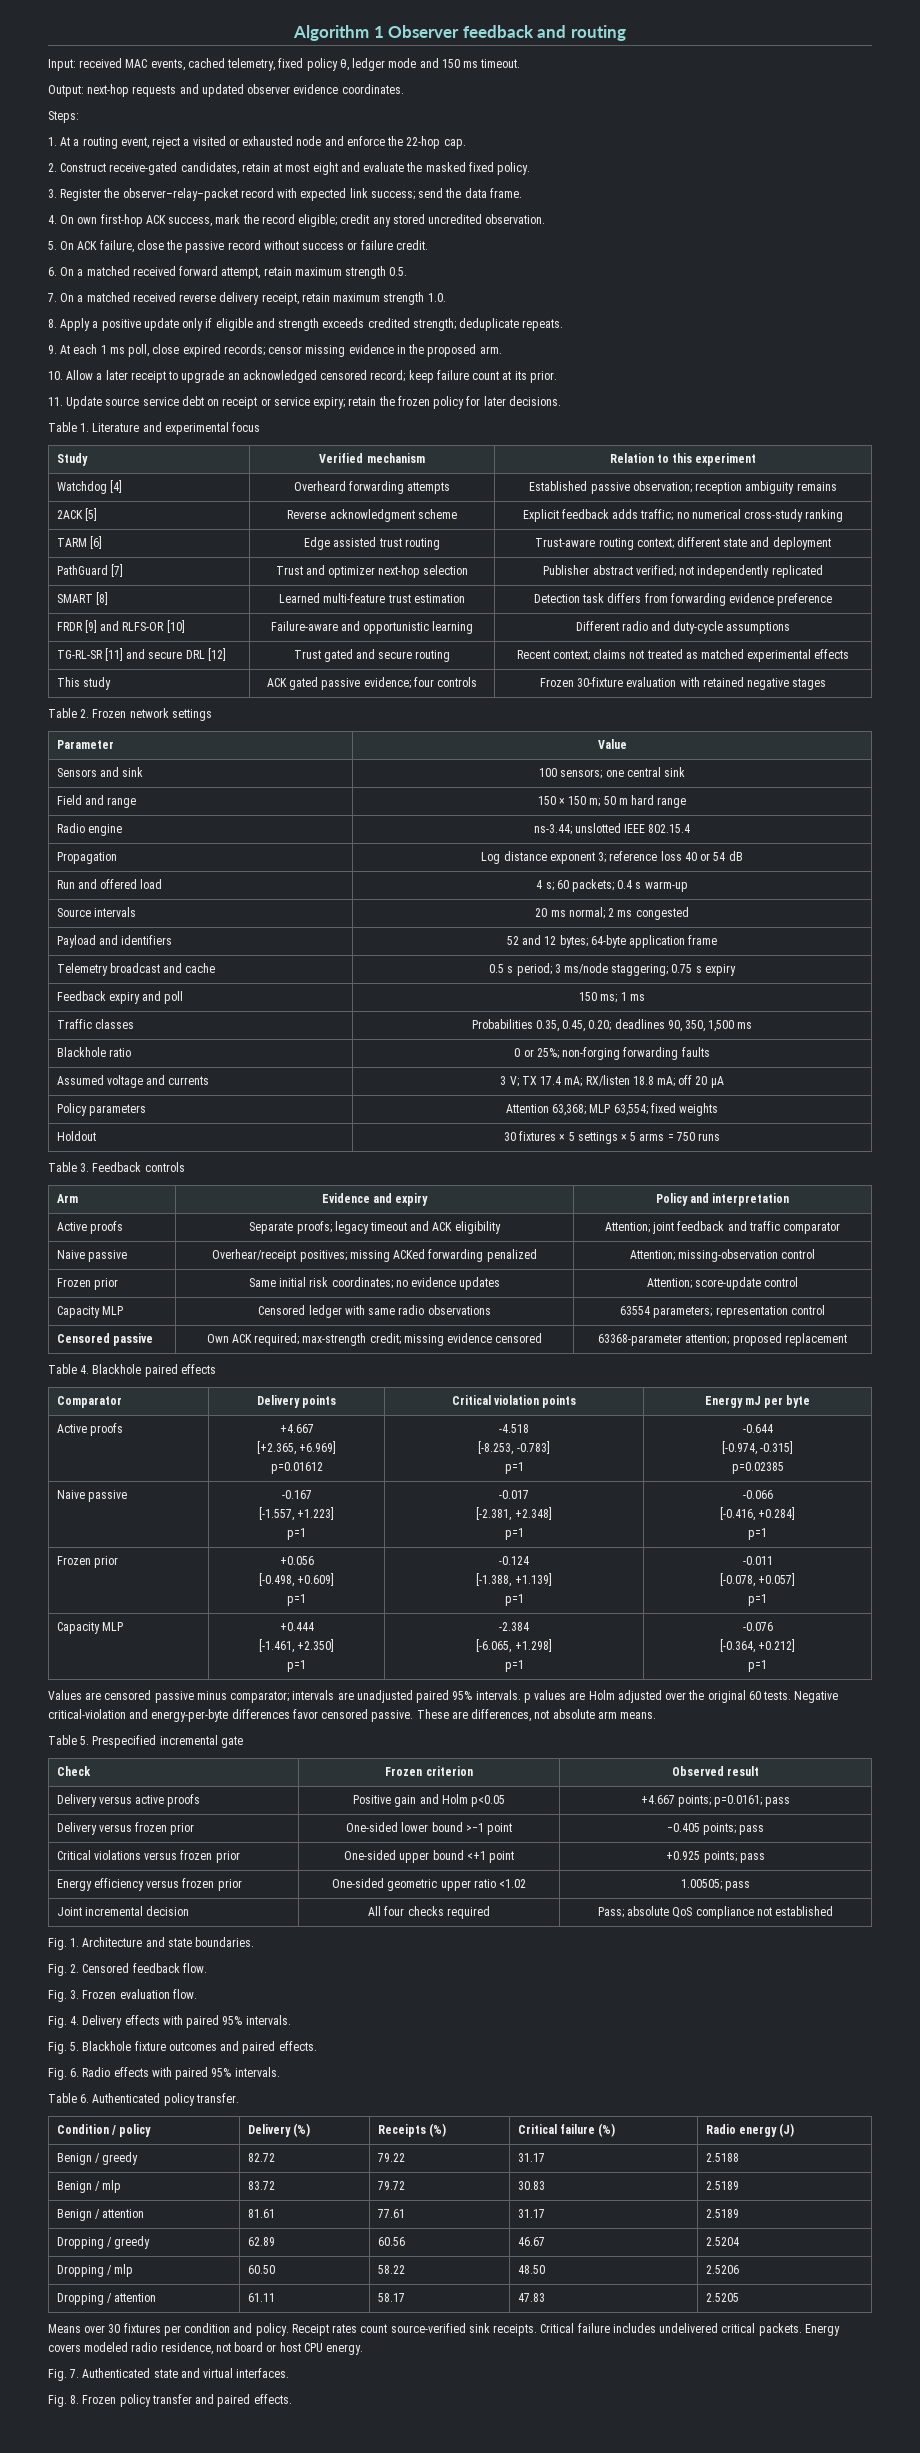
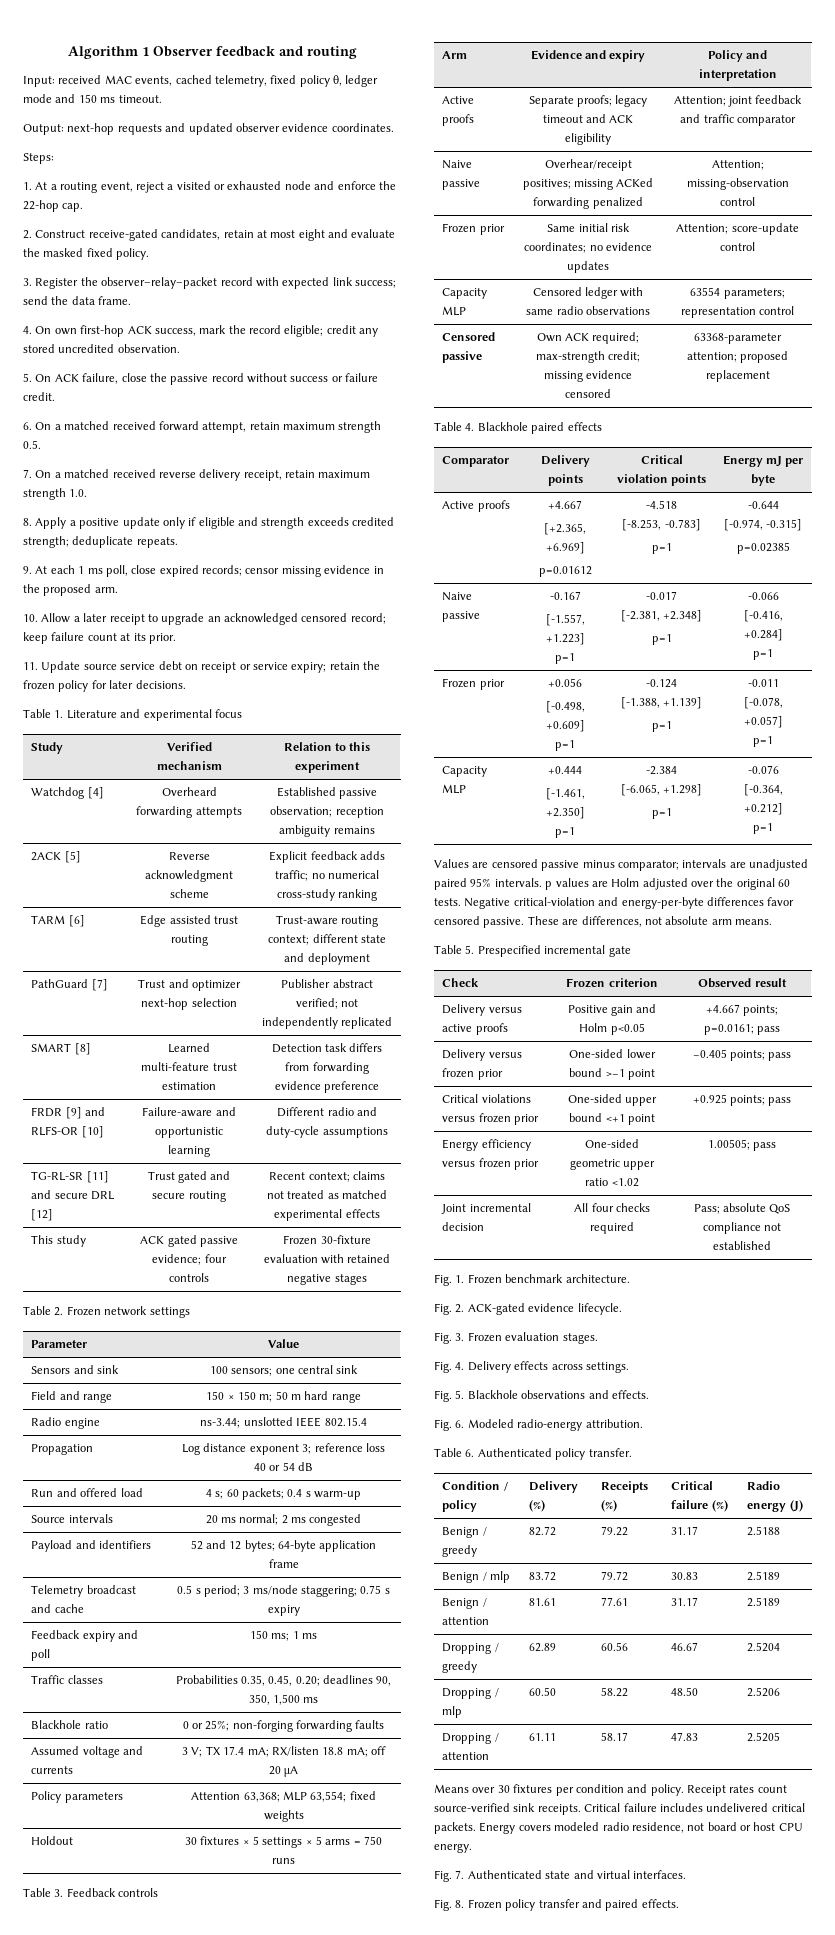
- Fig. 1. Architecture and state boundaries.
+ Fig. 1. Frozen benchmark architecture.
- Fig. 2. Censored feedback flow.
+ Fig. 2. ACK-gated evidence lifecycle.
- Fig. 3. Frozen evaluation flow.
+ Fig. 3. Frozen evaluation stages.
- Fig. 4. Delivery effects with paired 95% intervals.
+ Fig. 4. Delivery effects across settings.
- Fig. 5. Blackhole fixture outcomes and paired effects.
+ Fig. 5. Blackhole observations and effects.
- Fig. 6. Radio effects with paired 95% intervals.
+ Fig. 6. Modeled radio-energy attribution.

